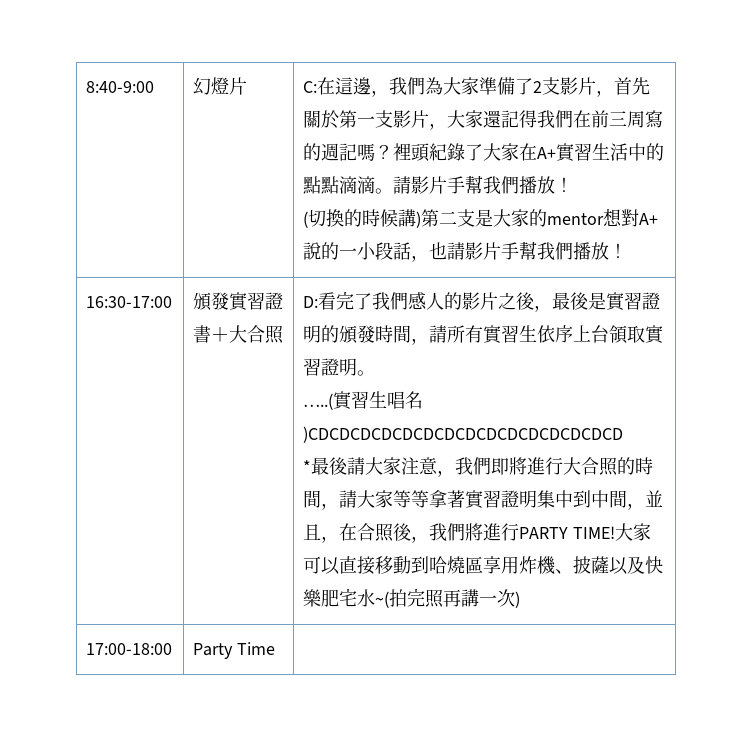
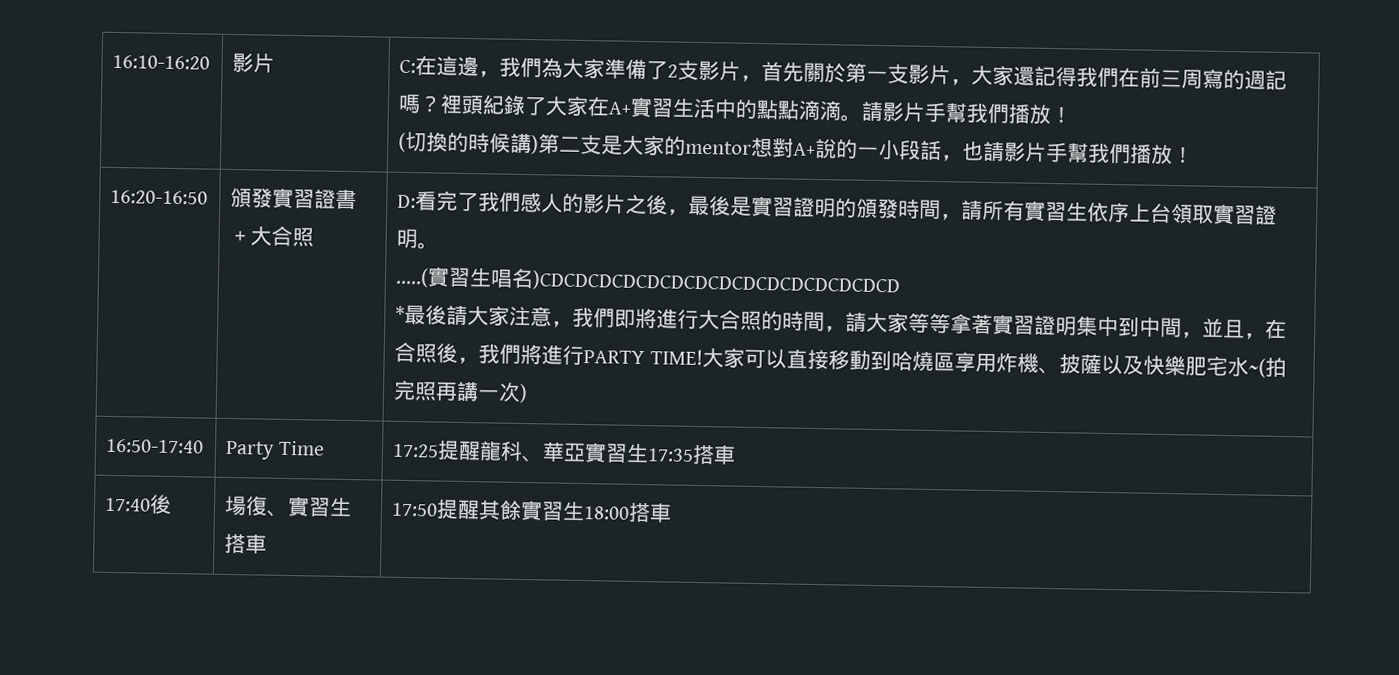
- 8:40-9:00 | 幻燈片
+ 16:10-16:20 | 影片
- 16:30-17:00
+ 16:20-16:50
- 17:00-18:00 | Party Time |
+ 16:50-17:40 | Party Time | 17:25提醒龍科、華亞實習生17:35搭車
+ 17:40後 | 場復、實習生搭車 | 17:50提醒其餘實習生18:00搭車

